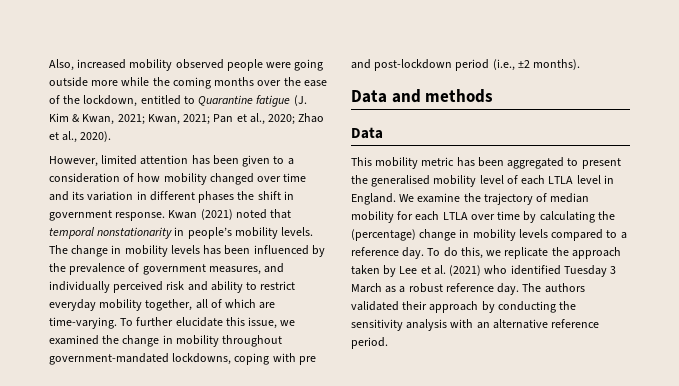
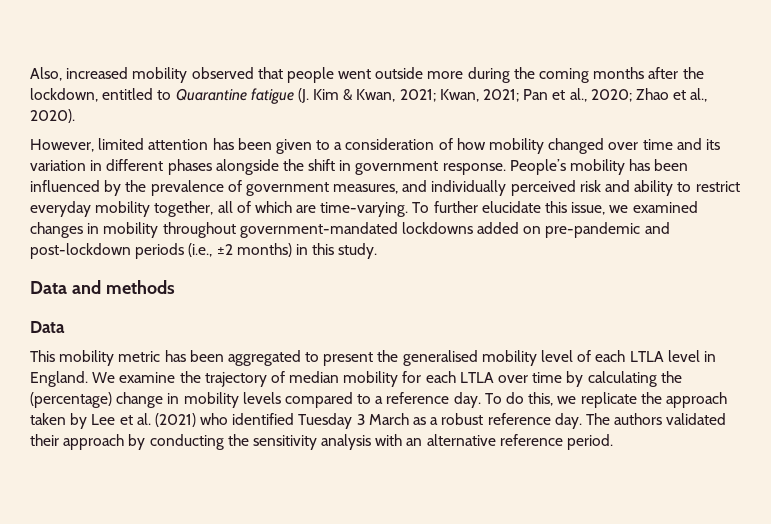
- Also, increased mobility observed people were going outside more while the coming months over the ease of the lockdown, entitled to Quarantine fatigue (J. Kim & Kwan, 2021; Kwan, 2021; Pan et al., 2020; Zhao et al., 2020).
+ Also, increased mobility observed that people went outside more during the coming months after the lockdown, entitled to Quarantine fatigue (J. Kim & Kwan, 2021; Kwan, 2021; Pan et al., 2020; Zhao et al., 2020).
- However, limited attention has been given to a consideration of how mobility changed over time and its variation in different phases the shift in government response.
+ However, limited attention has been given to a consideration of how mobility changed over time and its variation in different phases alongside the shift in government response.
- Kwan (2021) noted that temporal nonstationarity in people’s mobility levels. The change in mobility levels has been influenced by the prevalence of government measures, and individually perceived risk and ability to restrict everyday mobility together, all of which are time-varying.
+ People’s mobility has been influenced by the prevalence of government measures, and individually perceived risk and ability to restrict everyday mobility together, all of which are time-varying.
- To further elucidate this issue, we examined the change in mobility throughout government-mandated lockdowns, coping with pre and post-lockdown period (i.e., ±2 months).
+ To further elucidate this issue, we examined changes in mobility throughout government-mandated lockdowns added on pre-pandemic and post-lockdown periods (i.e., ±2 months) in this study.

